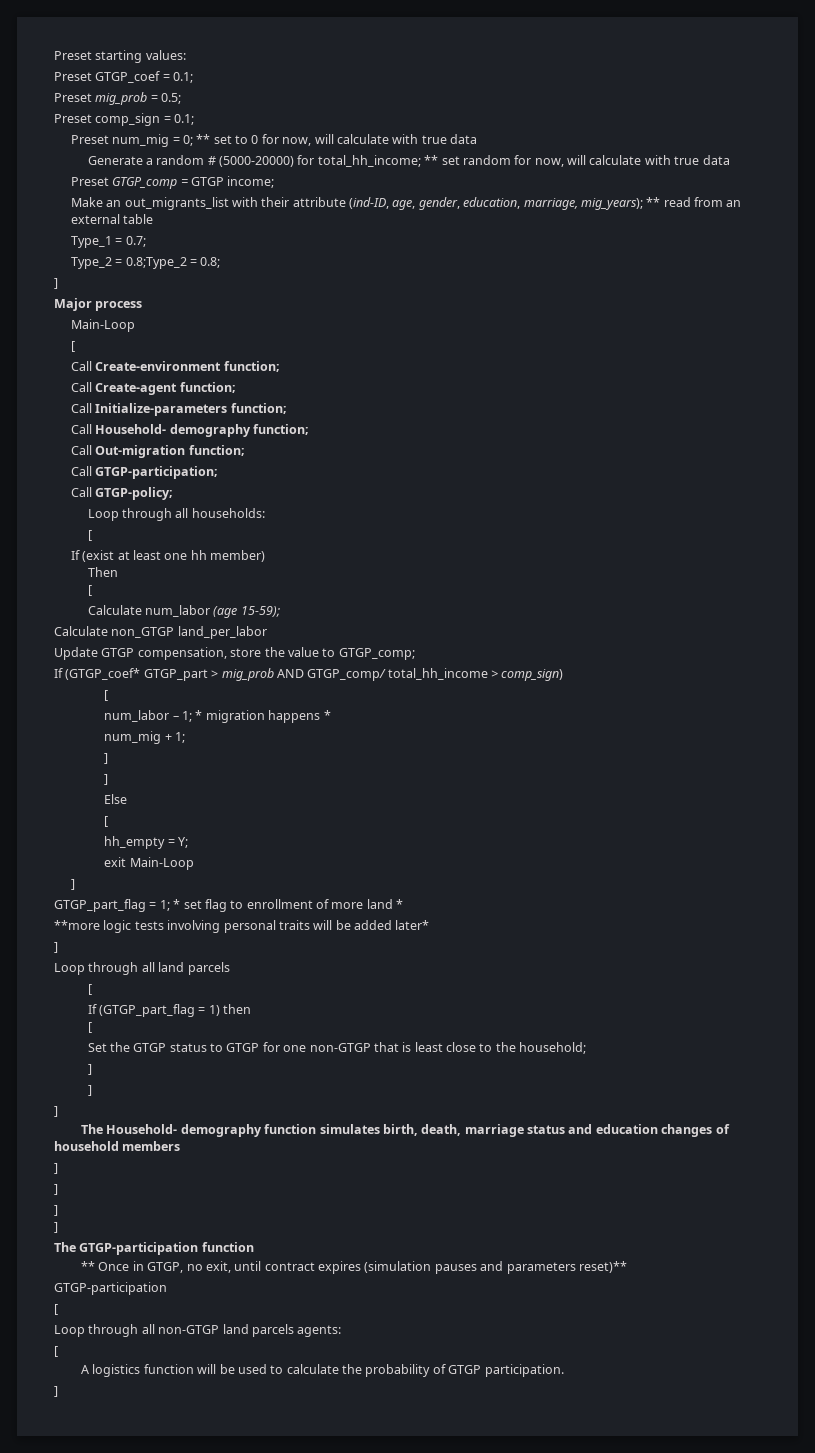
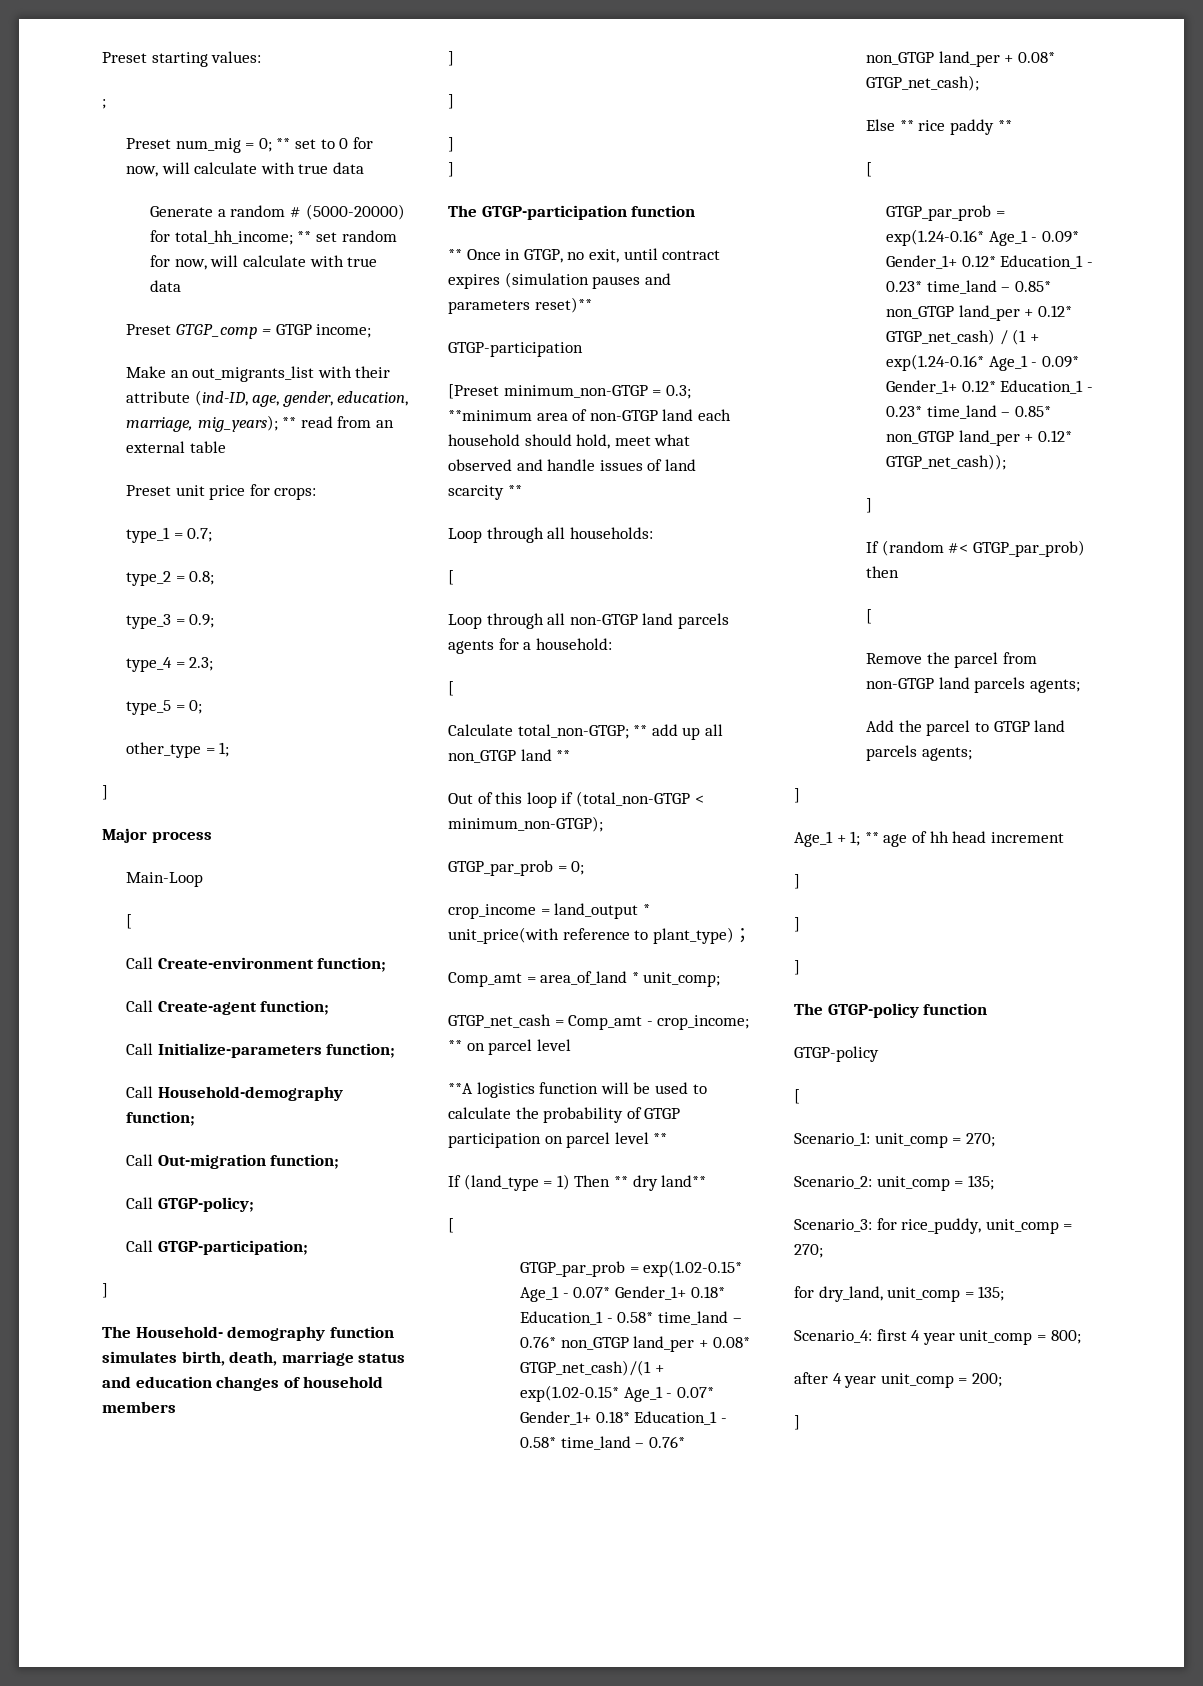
  Preset starting values:
- Preset GTGP_coef = 0.1;
- Preset mig_prob = 0.5;
- Preset comp_sign = 0.1;
+ ;
- Type_1 = 0.7;
+ Preset unit price for crops:
+ type_1 = 0.7;
- Type_2 = 0.8;Type_2 = 0.8;
+ type_2 = 0.8;
+ type_3 = 0.9;
+ type_4 = 2.3;
+ type_5 = 0;
+ other_type = 1;
- Call Household- demography function;
+ Call Household-demography function;
+ Call GTGP-policy;
  Call GTGP-participation;
- Call GTGP-policy;
- Loop through all households:
- [
- If (exist at least one hh member)
- Then
- [
- Calculate num_labor (age 15-59);
- Calculate non_GTGP land_per_labor
- Update GTGP compensation, store the value to GTGP_comp;
- If (GTGP_coef* GTGP_part > mig_prob AND GTGP_comp/ total_hh_income > comp_sign)
- [
- num_labor – 1; * migration happens *
- num_mig + 1;
- ]
- ]
- Else
- [
- hh_empty = Y;
- exit Main-Loop
- ]
- GTGP_part_flag = 1; * set flag to enrollment of more land *
- **more logic tests involving personal traits will be added later*
- ]
- Loop through all land parcels
- [
- If (GTGP_part_flag = 1) then
- [
- Set the GTGP status to GTGP for one non-GTGP that is least close to the household;
- ]
- ]
+ [Preset minimum_non-GTGP = 0.3; **minimum area of non-GTGP land each household should hold, meet what observed and handle issues of land scarcity **
+ Loop through all households:
- Loop through all non-GTGP land parcels agents:
+ Loop through all non-GTGP land parcels agents for a household:
  [
- A logistics function will be used to calculate the probability of GTGP participation.
+ Calculate total_non-GTGP; ** add up all non_GTGP land **
+ Out of this loop if (total_non-GTGP < minimum_non-GTGP);
+ GTGP_par_prob = 0;
+ crop_income = land_output * unit_price(with reference to plant_type)；
+ Comp_amt = area_of_land * unit_comp;
+ GTGP_net_cash = Comp_amt - crop_income; ** on parcel level
+ **A logistics function will be used to calculate the probability of GTGP participation on parcel level **
+ If (land_type = 1) Then ** dry land**
+ [
+ GTGP_par_prob = exp(1.02-0.15* Age_1 - 0.07* Gender_1+ 0.18* Education_1 - 0.58* time_land – 0.76* non_GTGP land_per + 0.08* GTGP_net_cash)/(1 + exp(1.02-0.15* Age_1 - 0.07* Gender_1+ 0.18* Education_1 - 0.58* time_land – 0.76* non_GTGP land_per + 0.08* GTGP_net_cash);
+ Else ** rice paddy **
+ [
+ GTGP_par_prob = exp(1.24-0.16* Age_1 - 0.09* Gender_1+ 0.12* Education_1 - 0.23* time_land – 0.85* non_GTGP land_per + 0.12* GTGP_net_cash) / (1 + exp(1.24-0.16* Age_1 - 0.09* Gender_1+ 0.12* Education_1 - 0.23* time_land – 0.85* non_GTGP land_per + 0.12* GTGP_net_cash));
+ ]
+ If (random #< GTGP_par_prob) then
+ [
+ Remove the parcel from non-GTGP land parcels agents;
+ Add the parcel to GTGP land parcels agents;
+ ]
+ Age_1 + 1; ** age of hh head increment
+ ]
+ ]
+ ]
+ The GTGP-policy function
+ GTGP-policy
+ [
+ Scenario_1: unit_comp = 270;
+ Scenario_2: unit_comp = 135;
+ Scenario_3: for rice_puddy, unit_comp = 270;
+ for dry_land, unit_comp = 135;
+ Scenario_4: first 4 year unit_comp = 800;
+ after 4 year unit_comp = 200;

